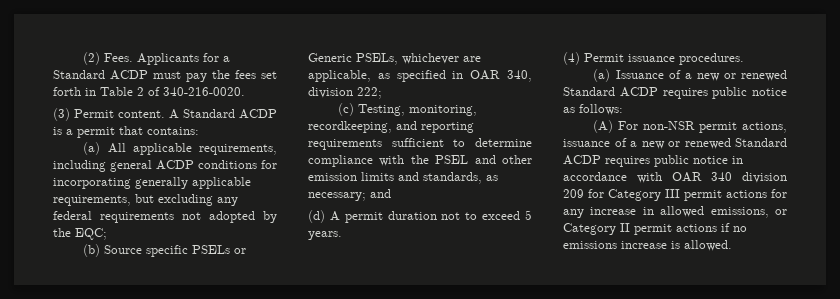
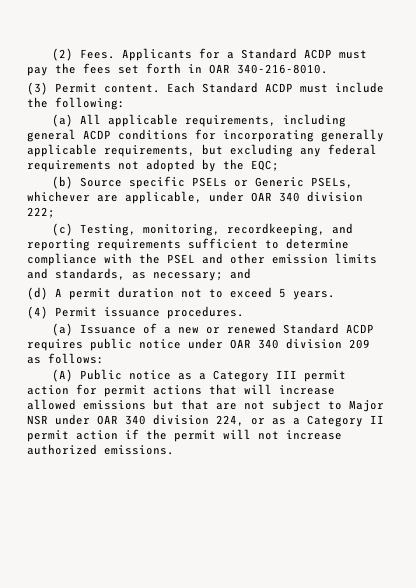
- Applicants for a Standard ACDP must pay the fees set forth in Table 2 of 340-216-0020.
+ Applicants for a Standard ACDP must pay the fees set forth in OAR 340-216-8010.
- A Standard ACDP is a permit that contains:
+ Each Standard ACDP must include the following:
- (b) Source specific PSELs or Generic PSELs, whichever are applicable, as specified in OAR 340, division 222;
+ (b) Source specific PSELs or Generic PSELs, whichever are applicable, under OAR 340 division 222;
- (a) Issuance of a new or renewed Standard ACDP requires public notice as follows:
- (A) For non-NSR permit actions, issuance of a new or renewed Standard ACDP requires public notice in accordance with OAR 340 division 209 for Category III permit actions for any increase in allowed emissions, or Category II permit actions if no emissions increase is allowed.
+ (a) Issuance of a new or renewed Standard ACDP requires public notice under OAR 340 division 209 as follows:
+ (A) Public notice as a Category III permit action for permit actions that will increase allowed emissions but that are not subject to Major NSR under OAR 340 division 224, or as a Category II permit action if the permit will not increase authorized emissions.

